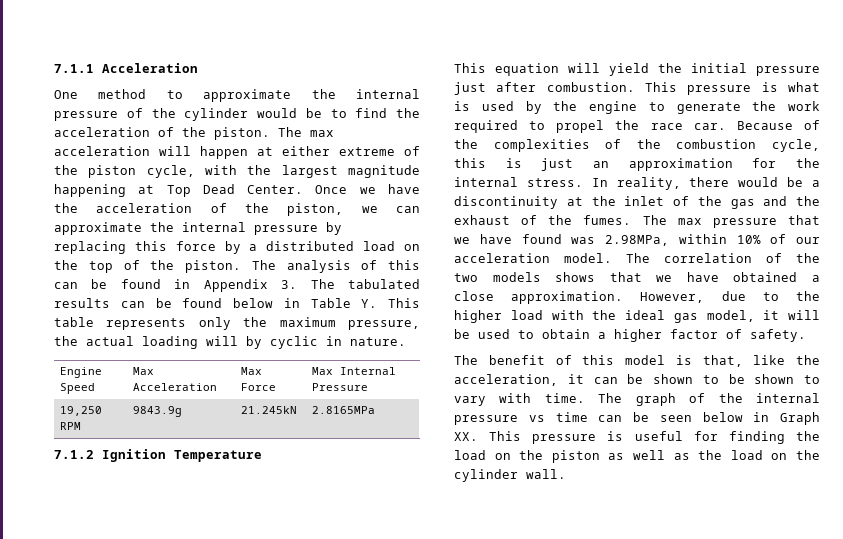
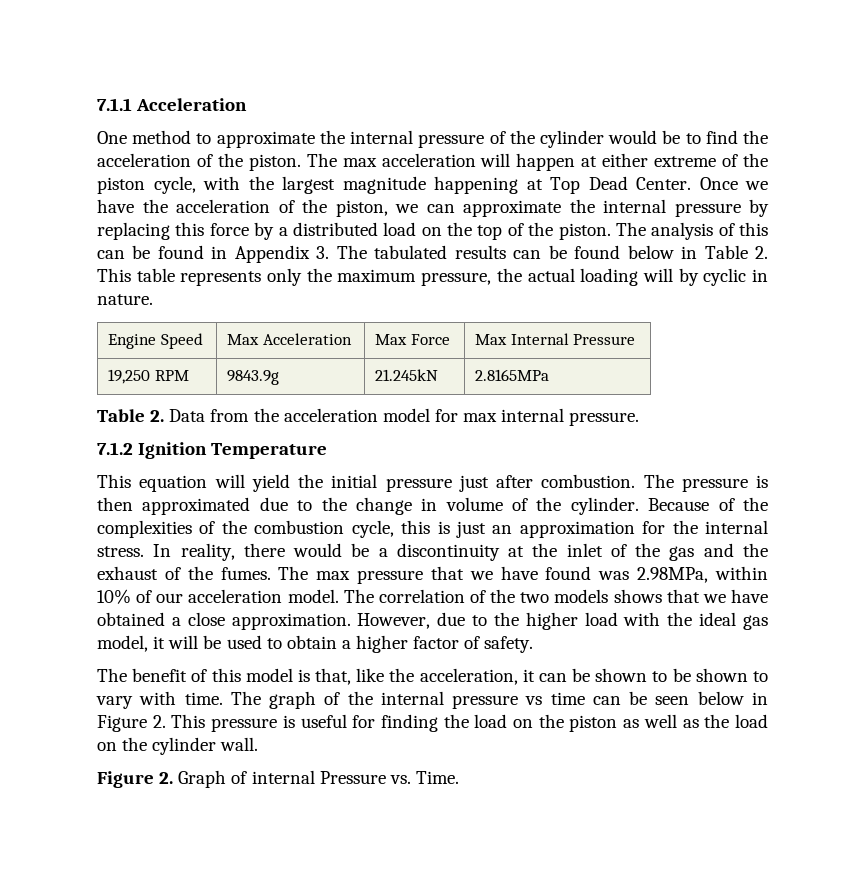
- The analysis of this can be found in Appendix 3. The tabulated results can be found below in Table Y. This table represents only the maximum pressure, the actual loading will by cyclic in nature.
+ The analysis of this can be found in Appendix 3. The tabulated results can be found below in Table 2. This table represents only the maximum pressure, the actual loading will by cyclic in nature.
+ Table 2. Data from the acceleration model for max internal pressure.
- This pressure is what is used by the engine to generate the work required to propel the race car.
+ The pressure is then approximated due to the change in volume of the cylinder.
- The graph of the internal pressure vs time can be seen below in Graph XX. This pressure is useful for finding the load on the piston as well as the load on the cylinder wall.
+ The graph of the internal pressure vs time can be seen below in Figure 2. This pressure is useful for finding the load on the piston as well as the load on the cylinder wall.
+ Figure 2. Graph of internal Pressure vs. Time.

